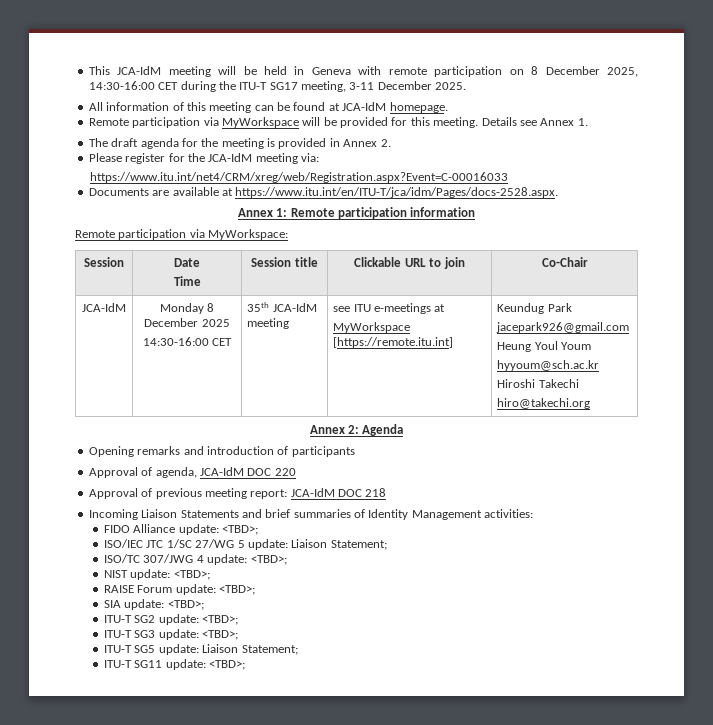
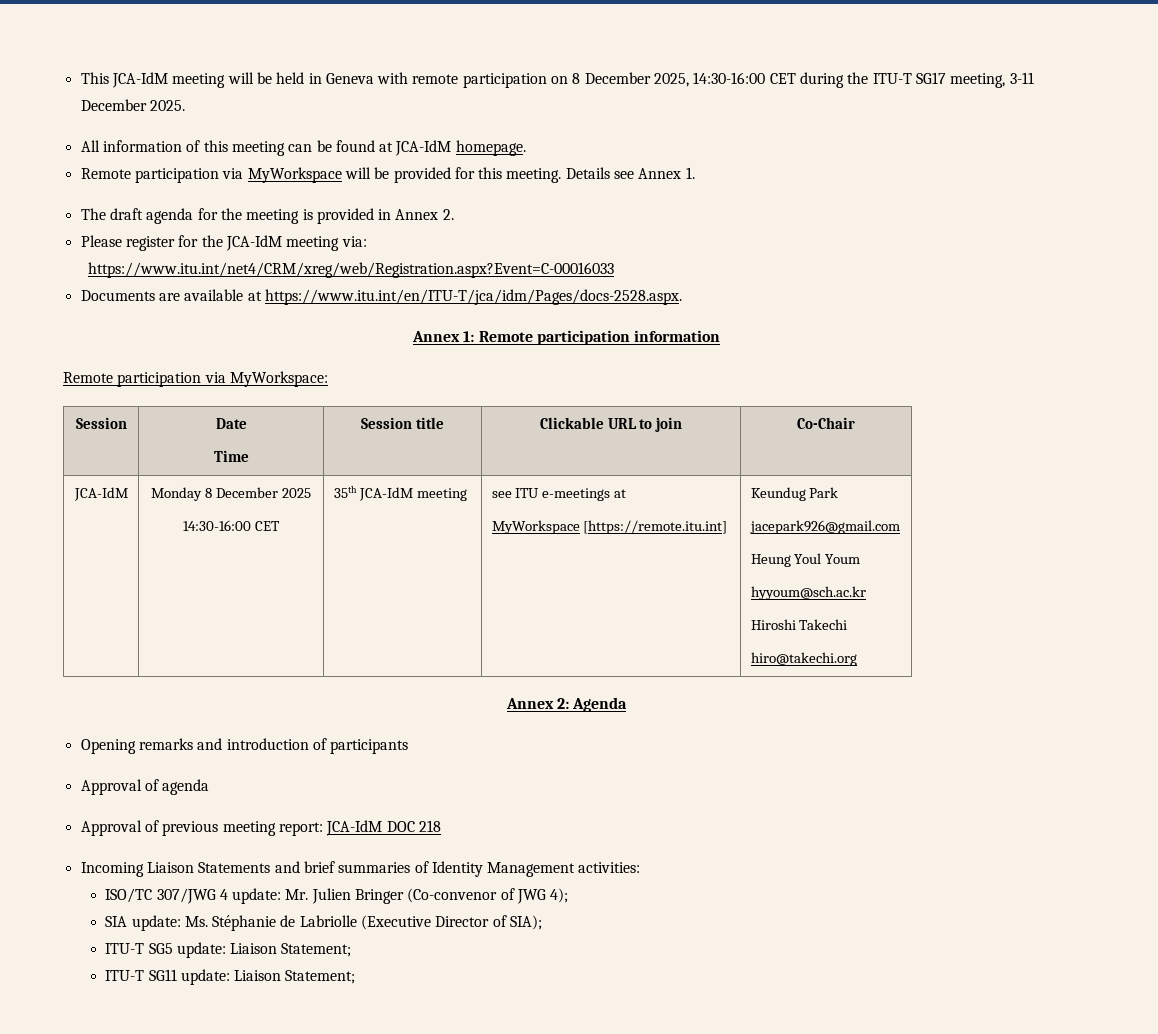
- Approval of agenda, JCA-IdM DOC 220
+ Approval of agenda
- FIDO Alliance update: <TBD>;
- ISO/IEC JTC 1/SC 27/WG 5 update: Liaison Statement;
- ISO/TC 307/JWG 4 update: <TBD>;
- NIST update: <TBD>;
- RAISE Forum update: <TBD>;
- SIA update: <TBD>;
- ITU-T SG2 update: <TBD>;
- ITU-T SG3 update: <TBD>;
+ ISO/TC 307/JWG 4 update: Mr. Julien Bringer (Co-convenor of JWG 4);
+ SIA update: Ms. Stéphanie de Labriolle (Executive Director of SIA);
- ITU-T SG11 update: <TBD>;
+ ITU-T SG11 update: Liaison Statement;

